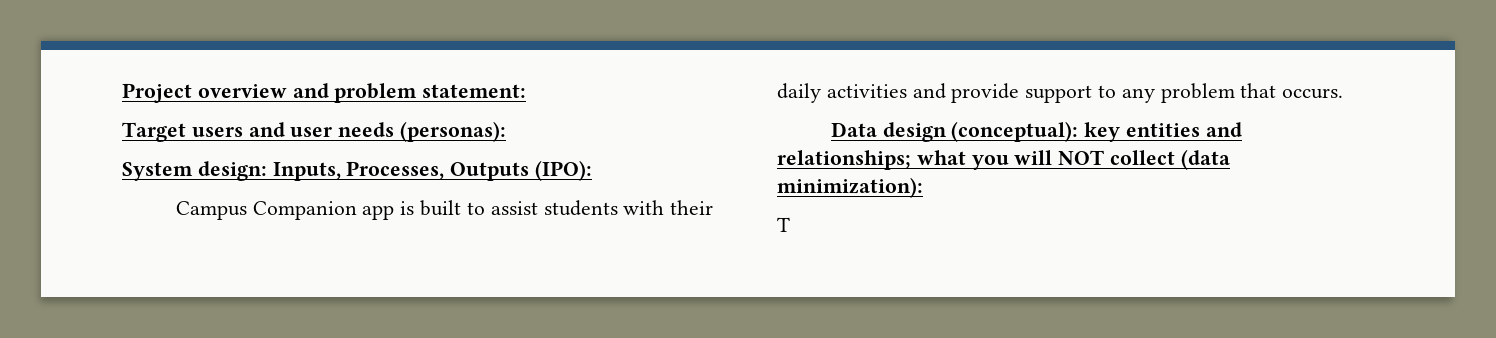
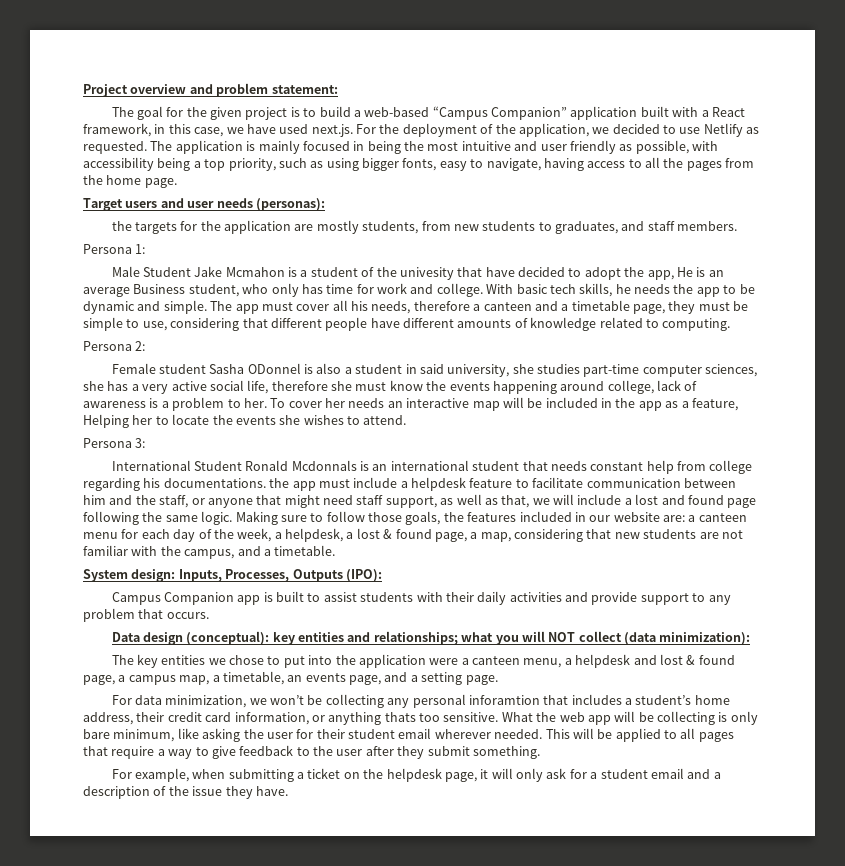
+ The goal for the given project is to build a web-based “Campus Companion” application built with a React framework, in this case, we have used next.js. For the deployment of the application, we decided to use Netlify as requested. The application is mainly focused in being the most intuitive and user friendly as possible, with accessibility being a top priority, such as using bigger fonts, easy to navigate, having access to all the pages from the home page.
+ the targets for the application are mostly students, from new students to graduates, and staff members.
+ Persona 1:
+ Male Student Jake Mcmahon is a student of the univesity that have decided to adopt the app, He is an average Business student, who only has time for work and college. With basic tech skills, he needs the app to be dynamic and simple. The app must cover all his needs, therefore a canteen and a timetable page, they must be simple to use, considering that different people have different amounts of knowledge related to computing.
+ Persona 2:
+ Female student Sasha ODonnel is also a student in said university, she studies part-time computer sciences, she has a very active social life, therefore she must know the events happening around college, lack of awareness is a problem to her. To cover her needs an interactive map will be included in the app as a feature, Helping her to locate the events she wishes to attend.
+ Persona 3:
+ International Student Ronald Mcdonnals is an international student that needs constant help from college regarding his documentations. the app must include a helpdesk feature to facilitate communication between him and the staff, or anyone that might need staff support, as well as that, we will include a lost and found page following the same logic. Making sure to follow those goals, the features included in our website are: a canteen menu for each day of the week, a helpdesk, a lost & found page, a map, considering that new students are not familiar with the campus, and a timetable.
- T
+ The key entities we chose to put into the application were a canteen menu, a helpdesk and lost & found page, a campus map, a timetable, an events page, and a setting page.
+ For data minimization, we won’t be collecting any personal inforamtion that includes a student’s home address, their credit card information, or anything thats too sensitive. What the web app will be collecting is only bare minimum, like asking the user for their student email wherever needed. This will be applied to all pages that require a way to give feedback to the user after they submit something.
+ For example, when submitting a ticket on the helpdesk page, it will only ask for a student email and a description of the issue they have.

